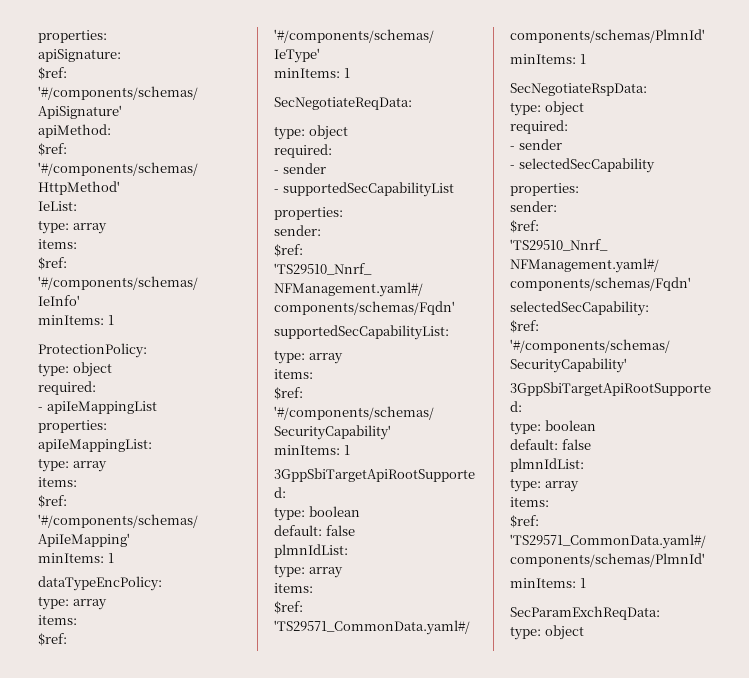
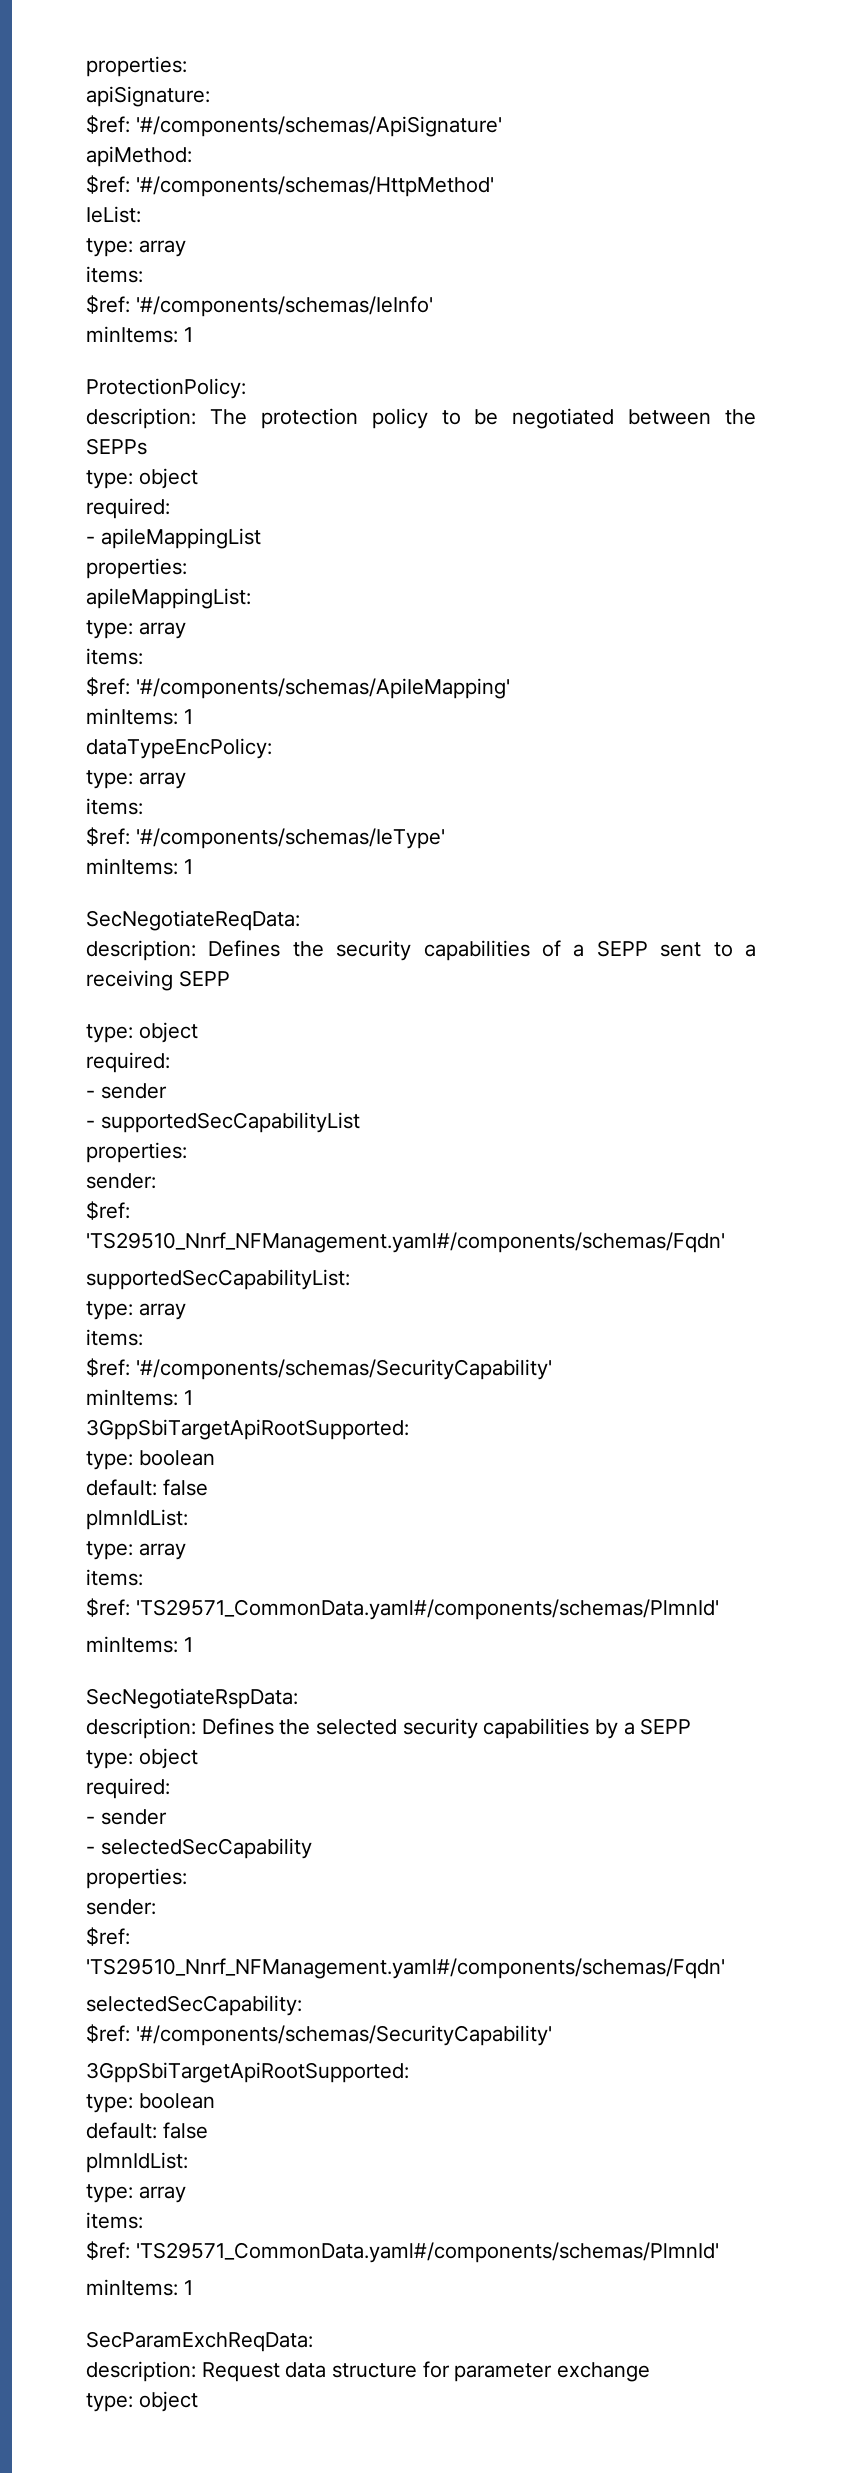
+ description: The protection policy to be negotiated between the SEPPs
+ description: Defines the security capabilities of a SEPP sent to a receiving SEPP
+ description: Defines the selected security capabilities by a SEPP
+ description: Request data structure for parameter exchange

